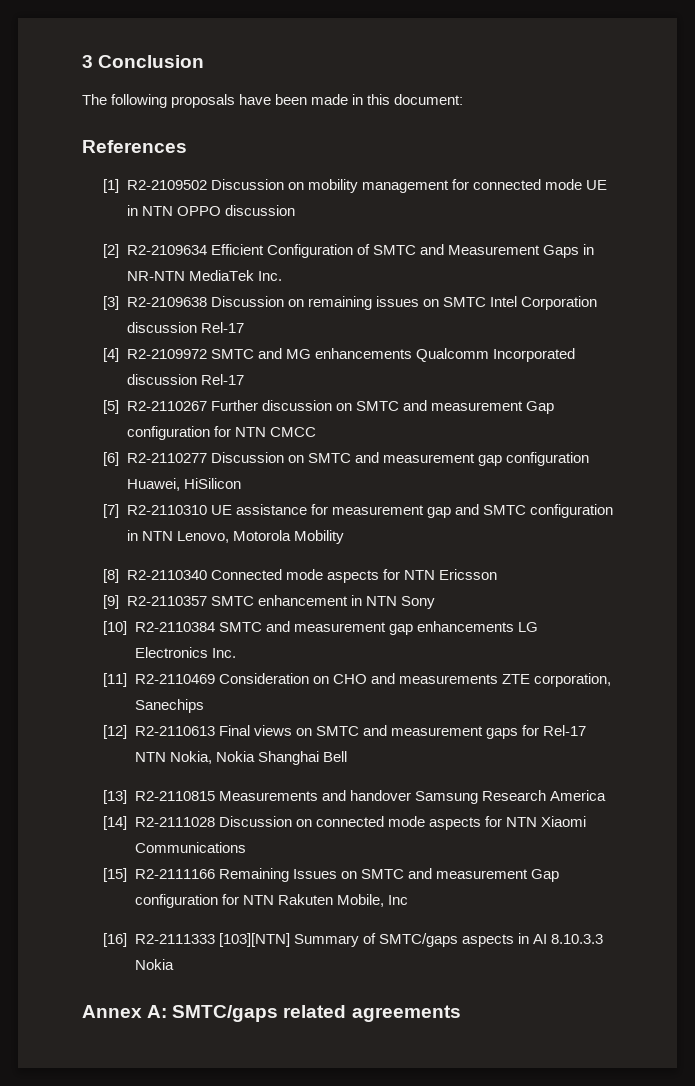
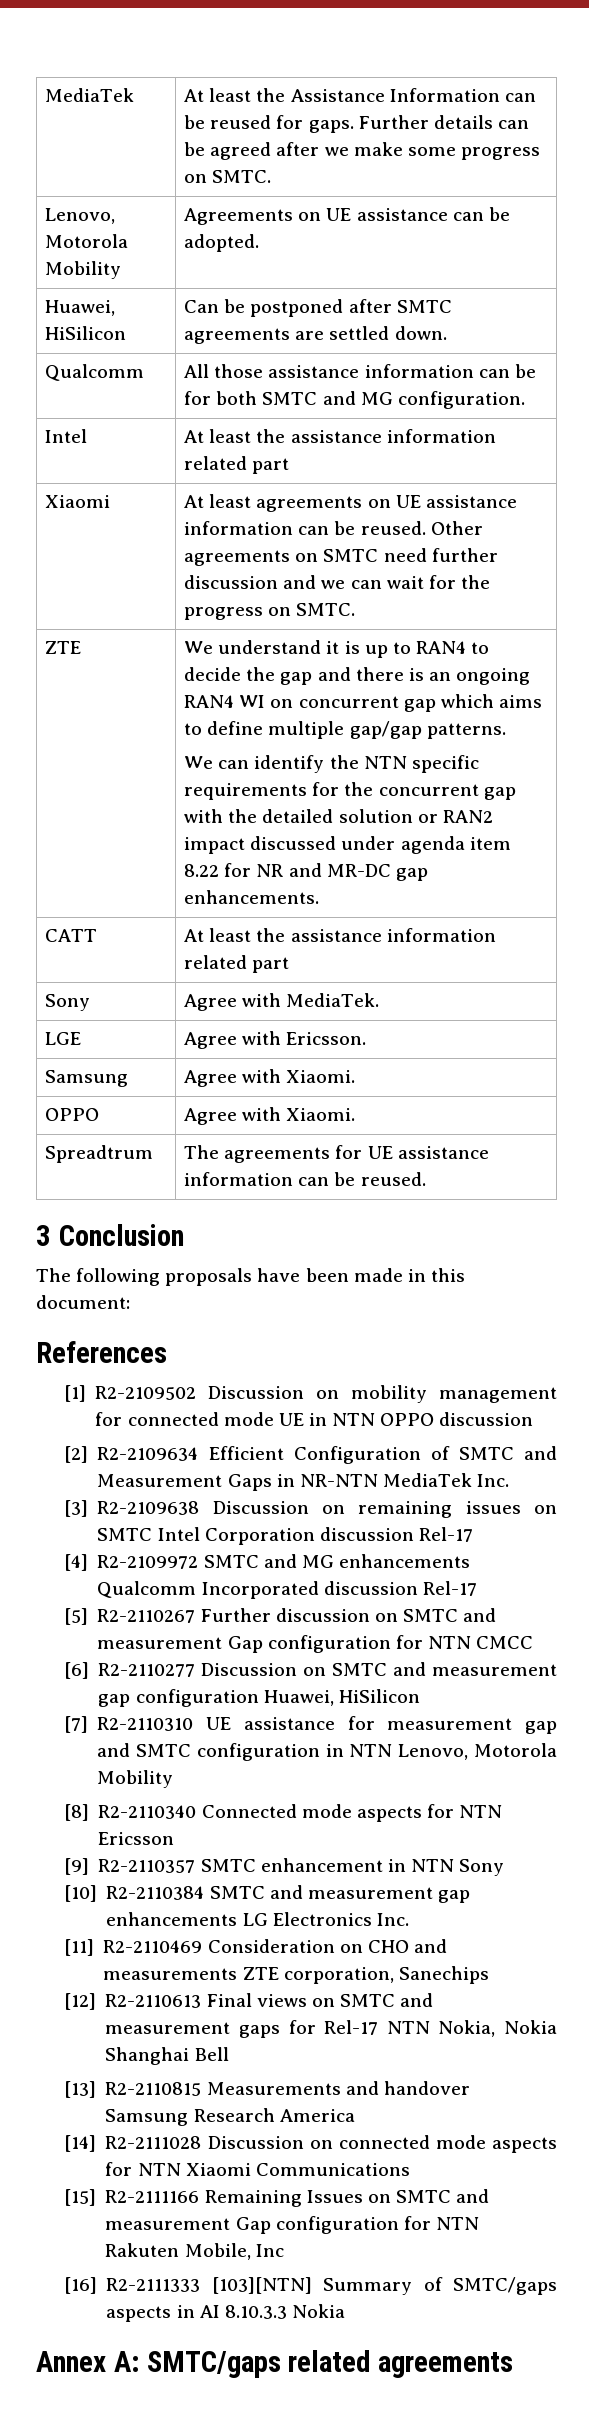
+ MediaTek | At least the Assistance Information can be reused for gaps. Further details can be agreed after we make some progress on SMTC.
+ Lenovo, Motorola Mobility | Agreements on UE assistance can be adopted.
+ Huawei, HiSilicon | Can be postponed after SMTC agreements are settled down.
+ Qualcomm | All those assistance information can be for both SMTC and MG configuration.
+ Intel | At least the assistance information related part
+ Xiaomi | At least agreements on UE assistance information can be reused. Other agreements on SMTC need further discussion and we can wait for the progress on SMTC.
+ ZTE | We understand it is up to RAN4 to decide the gap and there is an ongoing RAN4 WI on concurrent gap which aims to define multiple gap/gap patterns.
+ We can identify the NTN specific requirements for the concurrent gap with the detailed solution or RAN2 impact discussed under agenda item 8.22 for NR and MR-DC gap enhancements.
+ CATT | At least the assistance information related part
+ Sony | Agree with MediaTek.
+ LGE | Agree with Ericsson.
+ Samsung | Agree with Xiaomi.
+ OPPO | Agree with Xiaomi.
+ Spreadtrum | The agreements for UE assistance information can be reused.

